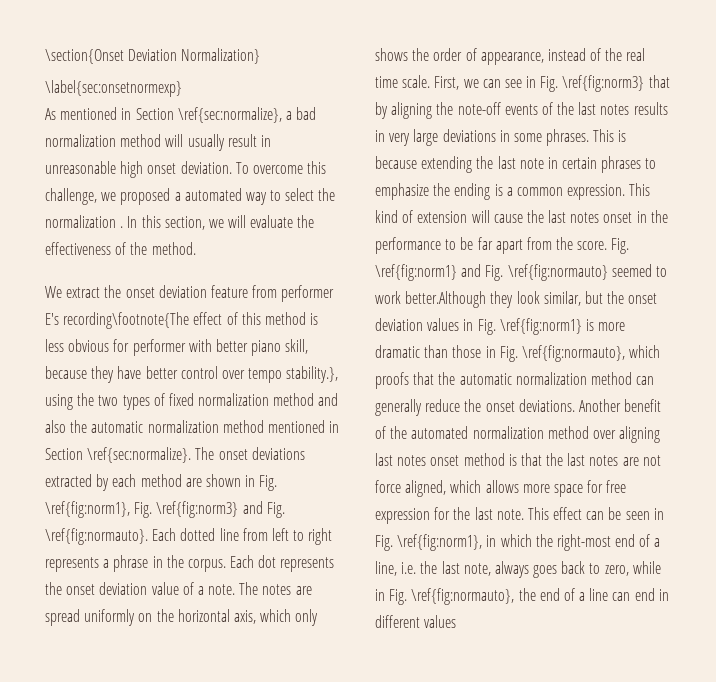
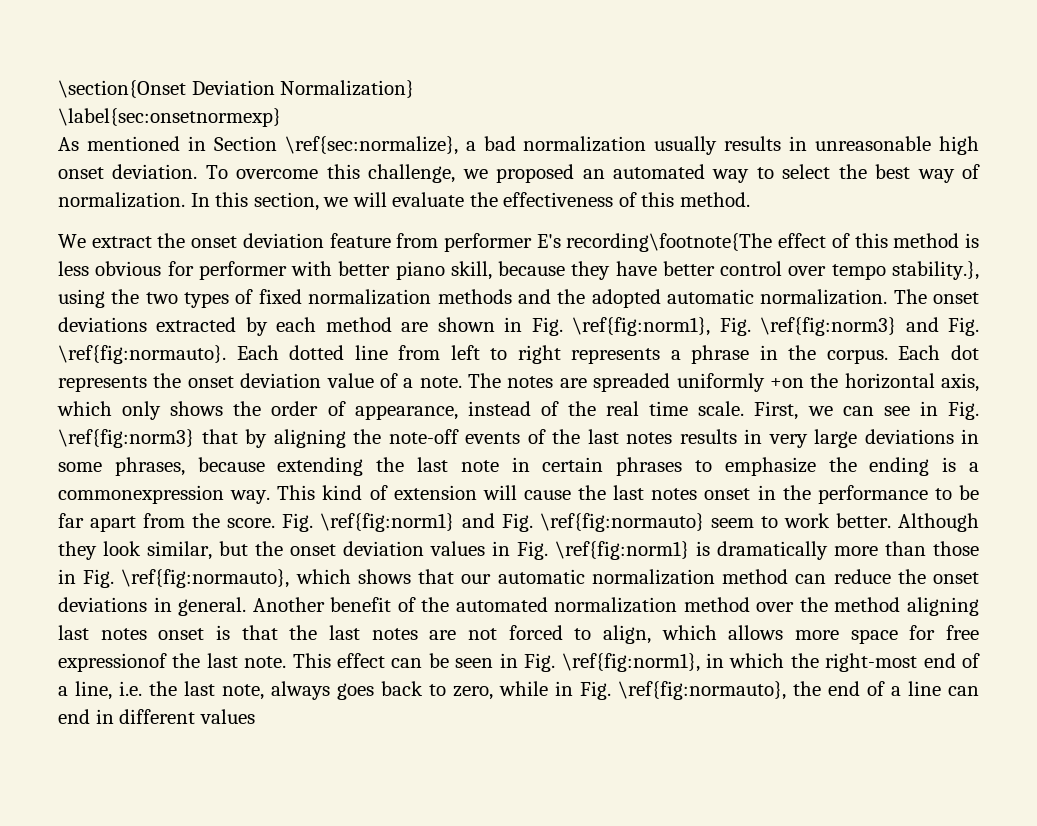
- As mentioned in Section \ref{sec:normalize}, a bad normalization method will usually result in unreasonable high onset deviation.
+ As mentioned in Section \ref{sec:normalize}, a bad normalization usually results in unreasonable high onset deviation.
- To overcome this challenge, we proposed a automated way to select the normalization .
+ To overcome this challenge, we proposed an automated way to select the best way of normalization.
- In this section, we will evaluate the effectiveness of the method.
+ In this section, we will evaluate the effectiveness of this method.
- We extract the onset deviation feature from performer E's recording\footnote{The effect of this method is less obvious for performer with better piano skill, because they have better control over tempo stability.}, using the two types of fixed normalization method and also the automatic normalization method mentioned in Section \ref{sec:normalize}.
+ We extract the onset deviation feature from performer E's recording\footnote{The effect of this method is less obvious for performer with better piano skill, because they have better control over tempo stability.}, using the two types of fixed normalization methods and the adopted automatic normalization.
- The notes are spread uniformly on the horizontal axis, which only shows the order of appearance, instead of the real time scale.
+ The notes are spreaded uniformly +on the horizontal axis, which only shows the order of appearance, instead of the real time scale.
- First, we can see in Fig. \ref{fig:norm3} that by aligning the note-off events of the last notes results in very large deviations in some phrases. This is because extending the last note in certain phrases to emphasize the ending is a common expression.
+ First, we can see in Fig. \ref{fig:norm3} that by aligning the note-off events of the last notes results in very large deviations in some phrases, because extending the last note in certain phrases to emphasize the ending is a commonexpression way.
- Fig. \ref{fig:norm1} and Fig. \ref{fig:normauto} seemed to work better.Although they look similar, but the onset deviation values in Fig. \ref{fig:norm1} is more dramatic than those in Fig. \ref{fig:normauto}, which proofs that the automatic normalization method can generally reduce the onset deviations.
+ Fig. \ref{fig:norm1} and Fig. \ref{fig:normauto} seem to work better. Although they look similar, but the onset deviation values in Fig. \ref{fig:norm1} is dramatically more than those in Fig. \ref{fig:normauto}, which shows that our automatic normalization method can reduce the onset deviations in general.
- Another benefit of the automated normalization method over aligning last notes onset method is that the last notes are not force aligned, which allows more space for free expression for the last note.
+ Another benefit of the automated normalization method over the method aligning last notes onset is that the last notes are not forced to align, which allows more space for free expressionof the last note.

